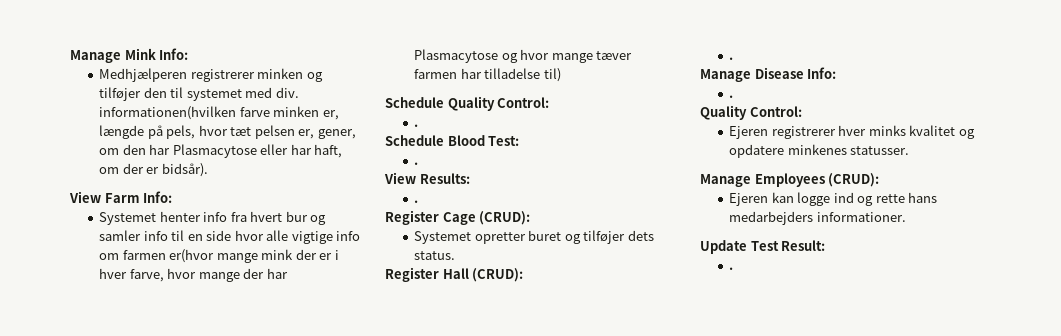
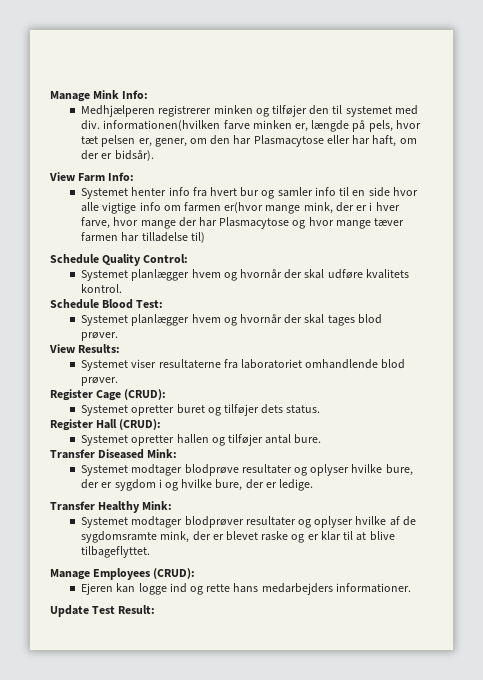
- Systemet henter info fra hvert bur og samler info til en side hvor alle vigtige info om farmen er(hvor mange mink der er i hver farve, hvor mange der har Plasmacytose og hvor mange tæver farmen har tilladelse til)
+ Systemet henter info fra hvert bur og samler info til en side hvor alle vigtige info om farmen er(hvor mange mink, der er i hver farve, hvor mange der har Plasmacytose og hvor mange tæver farmen har tilladelse til)
  Schedule Quality Control:
- .
+ Systemet planlægger hvem og hvornår der skal udføre kvalitets kontrol.
  Schedule Blood Test:
- .
+ Systemet planlægger hvem og hvornår der skal tages blod prøver.
  View Results:
- .
+ Systemet viser resultaterne fra laboratoriet omhandlende blod prøver.
  Register Hall (CRUD):
- .
- Manage Disease Info:
- .
- Quality Control:
- Ejeren registrerer hver minks kvalitet og opdatere minkenes statusser.
+ Systemet opretter hallen og tilføjer antal bure.
+ Transfer Diseased Mink:
+ Systemet modtager blodprøve resultater og oplyser hvilke bure, der er sygdom i og hvilke bure, der er ledige.
+ Transfer Healthy Mink:
+ Systemet modtager blodprøver resultater og oplyser hvilke af de sygdomsramte mink, der er blevet raske og er klar til at blive tilbageflyttet.
  Update Test Result:
- .

